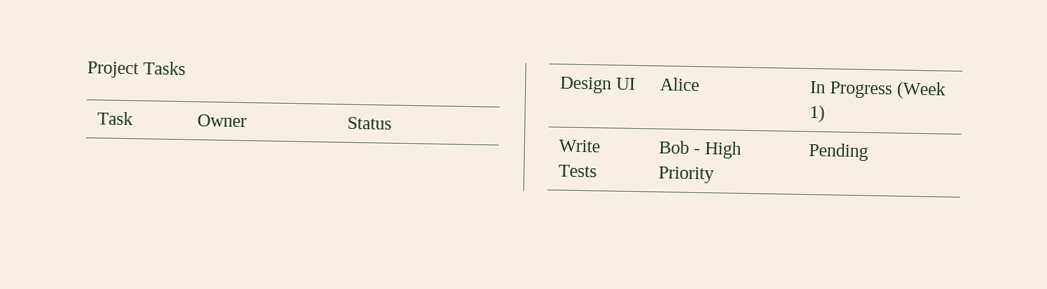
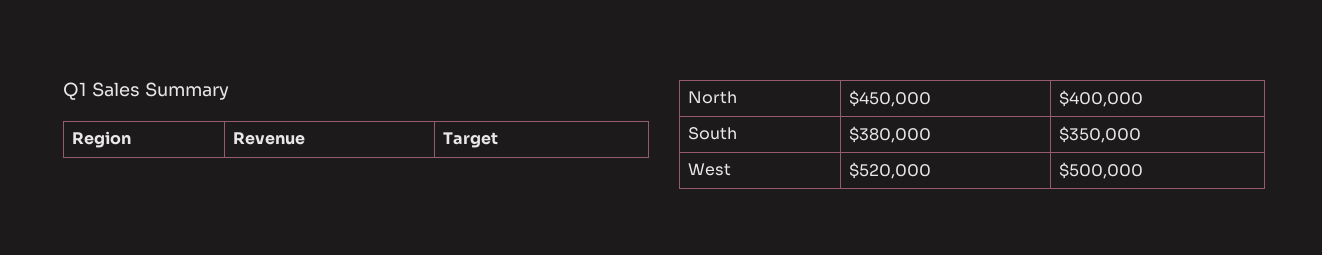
- Project Tasks
- Task | Owner | Status
- Design UI | Alice | In Progress (Week 1)
- Write Tests | Bob - High Priority | Pending
+ Q1 Sales Summary
+ Region | Revenue | Target
+ North | $450,000 | $400,000
+ South | $380,000 | $350,000
+ West | $520,000 | $500,000

